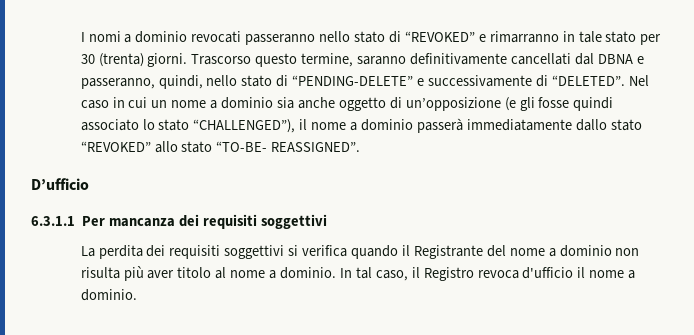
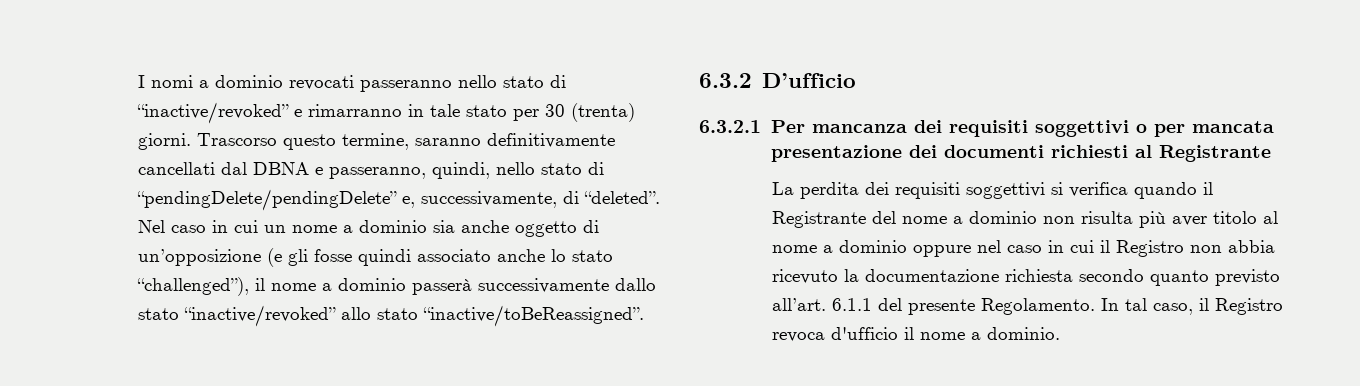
- I nomi a dominio revocati passeranno nello stato di “REVOKED” e rimarranno in tale stato per 30 (trenta) giorni.
+ I nomi a dominio revocati passeranno nello stato di “inactive/revoked” e rimarranno in tale stato per 30 (trenta) giorni.
- Trascorso questo termine, saranno definitivamente cancellati dal DBNA e passeranno, quindi, nello stato di “PENDING-DELETE” e successivamente di “DELETED”.
+ Trascorso questo termine, saranno definitivamente cancellati dal DBNA e passeranno, quindi, nello stato di “pendingDelete/pendingDelete” e, successivamente, di “deleted”.
- Nel caso in cui un nome a dominio sia anche oggetto di un’opposizione (e gli fosse quindi associato lo stato “CHALLENGED”), il nome a dominio passerà immediatamente dallo stato “REVOKED” allo stato “TO-BE- REASSIGNED”.
- D’ufficio
+ Nel caso in cui un nome a dominio sia anche oggetto di un’opposizione (e gli fosse quindi associato anche lo stato “challenged”), il nome a dominio passerà successivamente dallo stato “inactive/revoked” allo stato “inactive/toBeReassigned”.
+ 6.3.2 D’ufficio
- 6.3.1.1 Per mancanza dei requisiti soggettivi
+ 6.3.2.1 Per mancanza dei requisiti soggettivi o per mancata presentazione dei documenti richiesti al Registrante
- La perdita dei requisiti soggettivi si verifica quando il Registrante del nome a dominio non risulta più aver titolo al nome a dominio.
+ La perdita dei requisiti soggettivi si verifica quando il Registrante del nome a dominio non risulta più aver titolo al nome a dominio oppure nel caso in cui il Registro non abbia ricevuto la documentazione richiesta secondo quanto previsto all’art. 6.1.1 del presente Regolamento.

